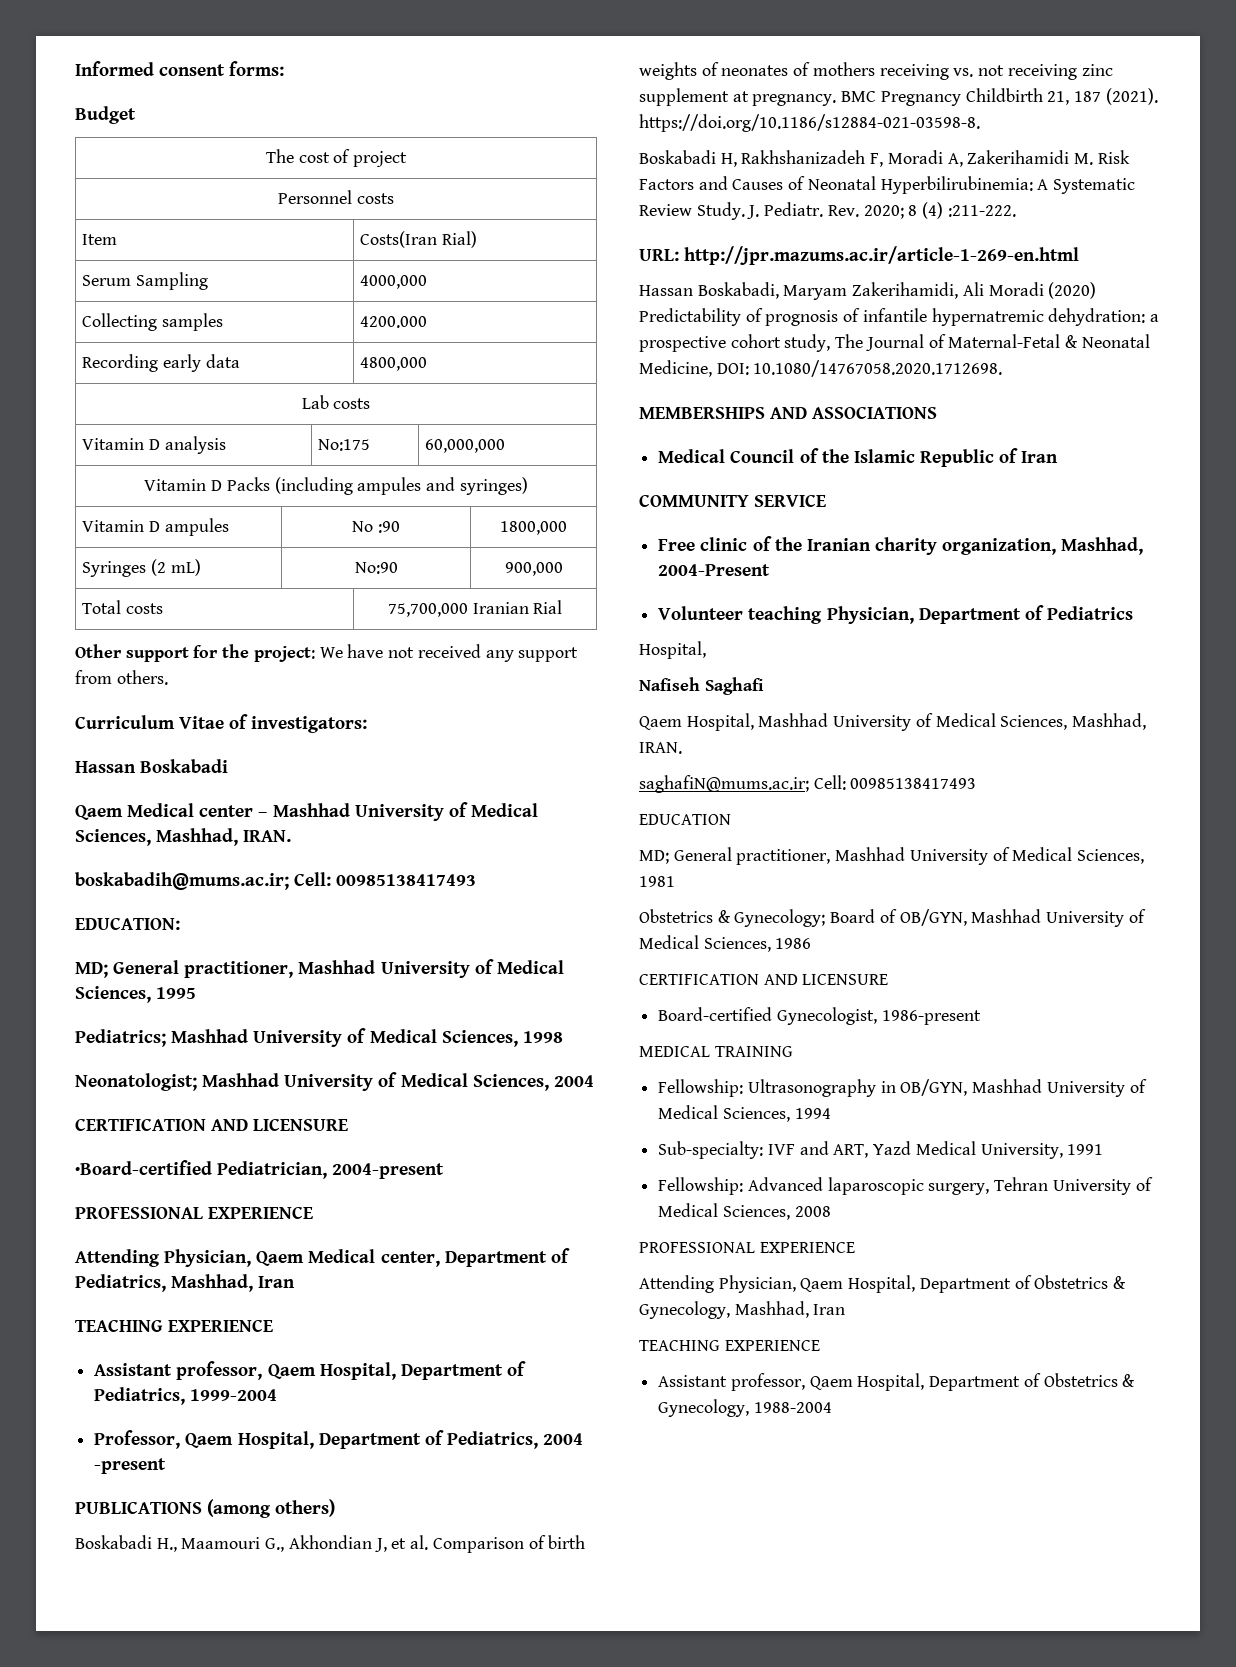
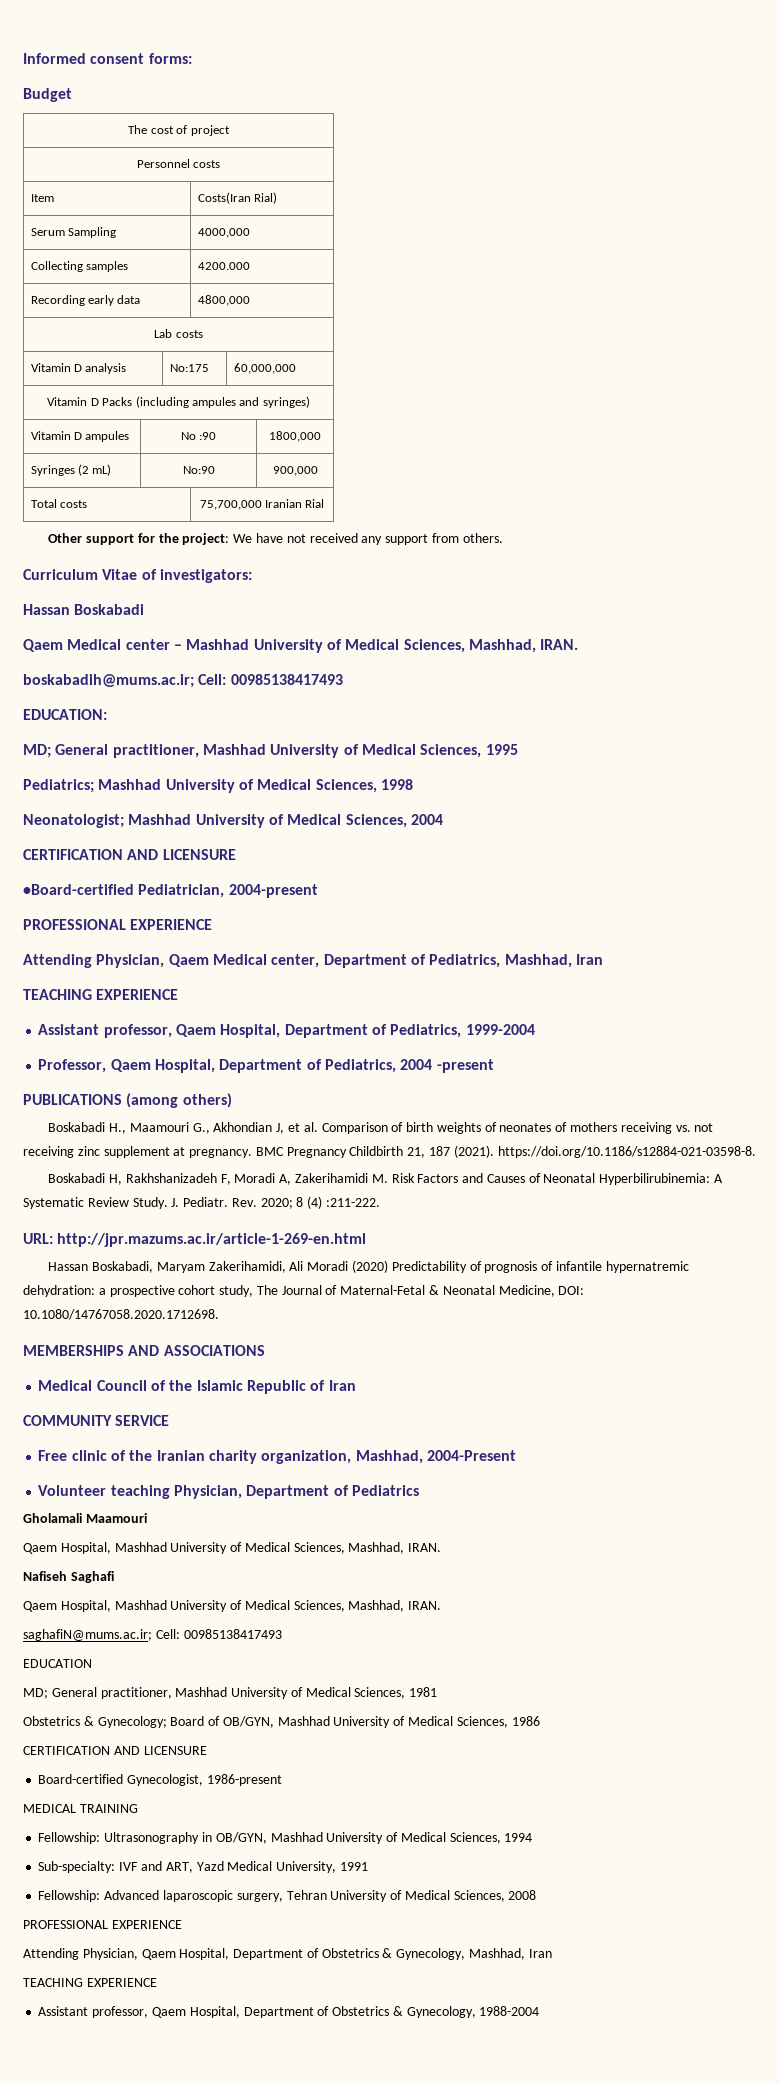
  Volunteer teaching Physician, Department of Pediatrics
- Hospital,
+ Gholamali Maamouri
+ Qaem Hospital, Mashhad University of Medical Sciences, Mashhad, IRAN.

